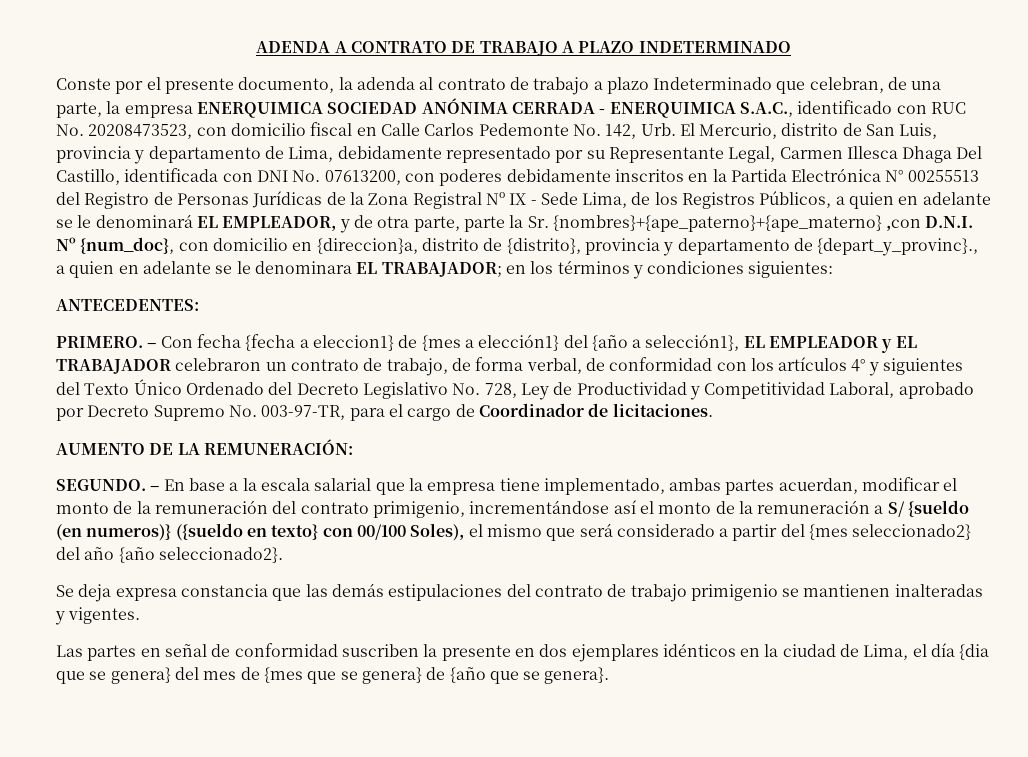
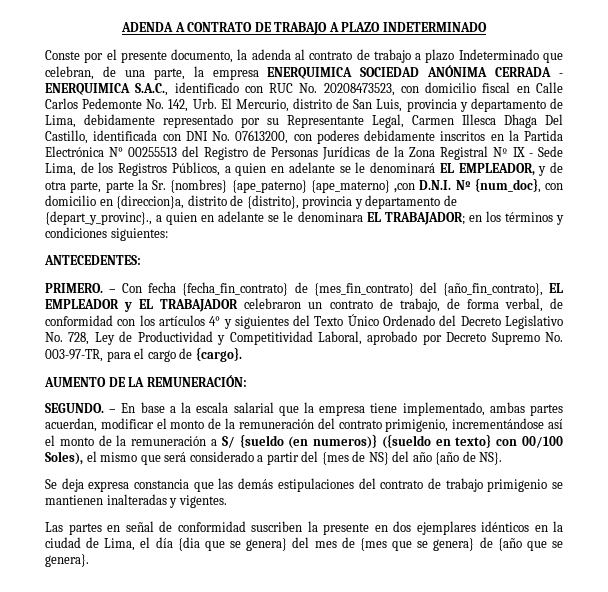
- Conste por el presente documento, la adenda al contrato de trabajo a plazo Indeterminado que celebran, de una parte, la empresa ENERQUIMICA SOCIEDAD ANÓNIMA CERRADA - ENERQUIMICA S.A.C., identificado con RUC No. 20208473523, con domicilio fiscal en Calle Carlos Pedemonte No. 142, Urb. El Mercurio, distrito de San Luis, provincia y departamento de Lima, debidamente representado por su Representante Legal, Carmen Illesca Dhaga Del Castillo, identificada con DNI No. 07613200, con poderes debidamente inscritos en la Partida Electrónica N° 00255513 del Registro de Personas Jurídicas de la Zona Registral Nº IX - Sede Lima, de los Registros Públicos, a quien en adelante se le denominará EL EMPLEADOR, y de otra parte, parte la Sr. {nombres}+{ape_paterno}+{ape_materno} ,con D.N.I. Nº {num_doc}, con domicilio en {direccion}a, distrito de {distrito}, provincia y departamento de {depart_y_provinc}., a quien en adelante se le denominara EL TRABAJADOR;
+ Conste por el presente documento, la adenda al contrato de trabajo a plazo Indeterminado que celebran, de una parte, la empresa ENERQUIMICA SOCIEDAD ANÓNIMA CERRADA - ENERQUIMICA S.A.C., identificado con RUC No. 20208473523, con domicilio fiscal en Calle Carlos Pedemonte No. 142, Urb. El Mercurio, distrito de San Luis, provincia y departamento de Lima, debidamente representado por su Representante Legal, Carmen Illesca Dhaga Del Castillo, identificada con DNI No. 07613200, con poderes debidamente inscritos en la Partida Electrónica N° 00255513 del Registro de Personas Jurídicas de la Zona Registral Nº IX - Sede Lima, de los Registros Públicos, a quien en adelante se le denominará EL EMPLEADOR, y de otra parte, parte la Sr. {nombres} {ape_paterno} {ape_materno} ,con D.N.I. Nº {num_doc}, con domicilio en {direccion}a, distrito de {distrito}, provincia y departamento de {depart_y_provinc}., a quien en adelante se le denominara EL TRABAJADOR;
- – Con fecha {fecha a eleccion1} de {mes a elección1} del {año a selección1}, EL EMPLEADOR y EL TRABAJADOR celebraron un contrato de trabajo, de forma verbal, de conformidad con los artículos 4° y siguientes del Texto Único Ordenado del Decreto Legislativo No. 728, Ley de Productividad y Competitividad Laboral, aprobado por Decreto Supremo No. 003-97-TR, para el cargo de Coordinador de licitaciones.
+ – Con fecha {fecha_fin_contrato} de {mes_fin_contrato} del {año_fin_contrato}, EL EMPLEADOR y EL TRABAJADOR celebraron un contrato de trabajo, de forma verbal, de conformidad con los artículos 4° y siguientes del Texto Único Ordenado del Decreto Legislativo No. 728, Ley de Productividad y Competitividad Laboral, aprobado por Decreto Supremo No. 003-97-TR, para el cargo de {cargo}.
- – En base a la escala salarial que la empresa tiene implementado, ambas partes acuerdan, modificar el monto de la remuneración del contrato primigenio, incrementándose así el monto de la remuneración a S/ {sueldo (en numeros)} ({sueldo en texto} con 00/100 Soles), el mismo que será considerado a partir del {mes seleccionado2} del año {año seleccionado2}.
+ – En base a la escala salarial que la empresa tiene implementado, ambas partes acuerdan, modificar el monto de la remuneración del contrato primigenio, incrementándose así el monto de la remuneración a S/ {sueldo (en numeros)} ({sueldo en texto} con 00/100 Soles), el mismo que será considerado a partir del {mes de NS} del año {año de NS}.

